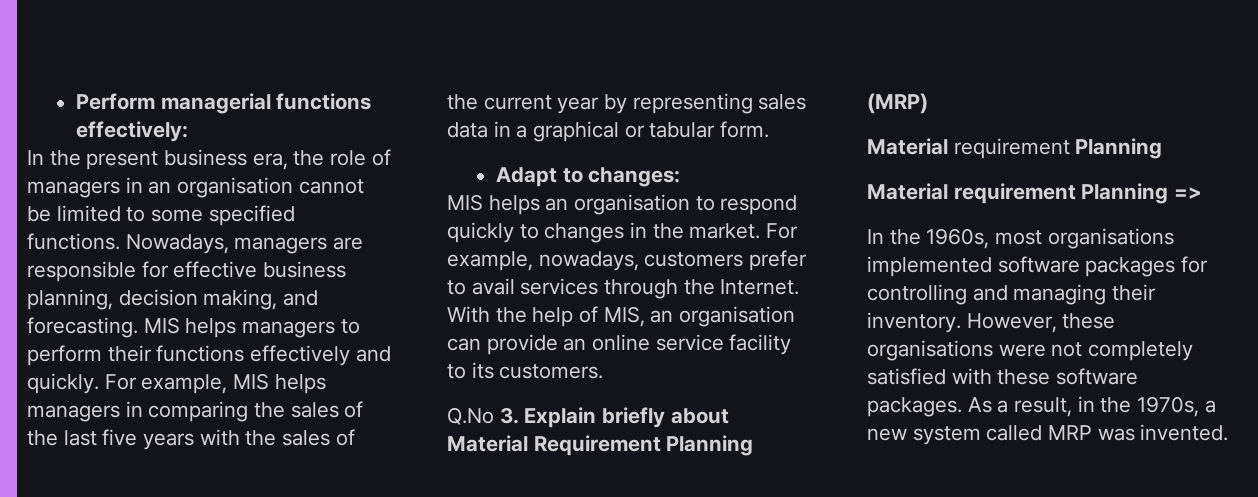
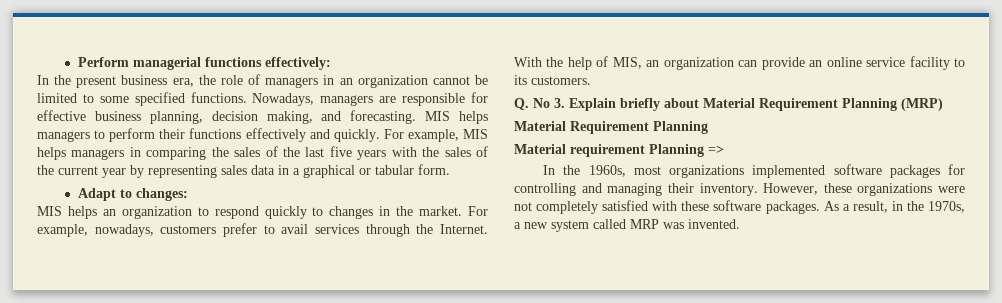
- In the present business era, the role of managers in an organisation cannot be limited to some specified functions.
+ In the present business era, the role of managers in an organization cannot be limited to some specified functions.
- MIS helps an organisation to respond quickly to changes in the market.
+ MIS helps an organization to respond quickly to changes in the market.
- With the help of MIS, an organisation can provide an online service facility to its customers.
+ With the help of MIS, an organization can provide an online service facility to its customers.
- Q.No 3. Explain briefly about Material Requirement Planning (MRP)
- Material requirement Planning
+ Q. No 3. Explain briefly about Material Requirement Planning (MRP)
+ Material Requirement Planning
- In the 1960s, most organisations implemented software packages for controlling and managing their inventory.
+ In the 1960s, most organizations implemented software packages for controlling and managing their inventory.
- However, these organisations were not completely satisfied with these software packages.
+ However, these organizations were not completely satisfied with these software packages.

